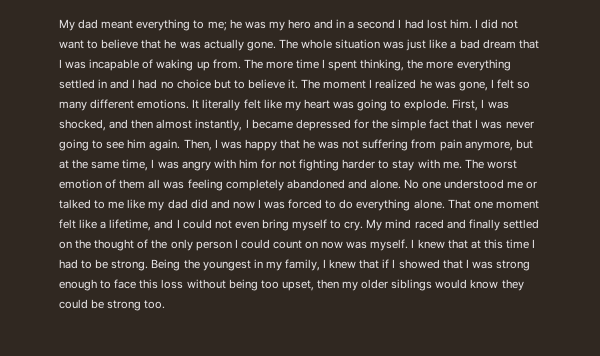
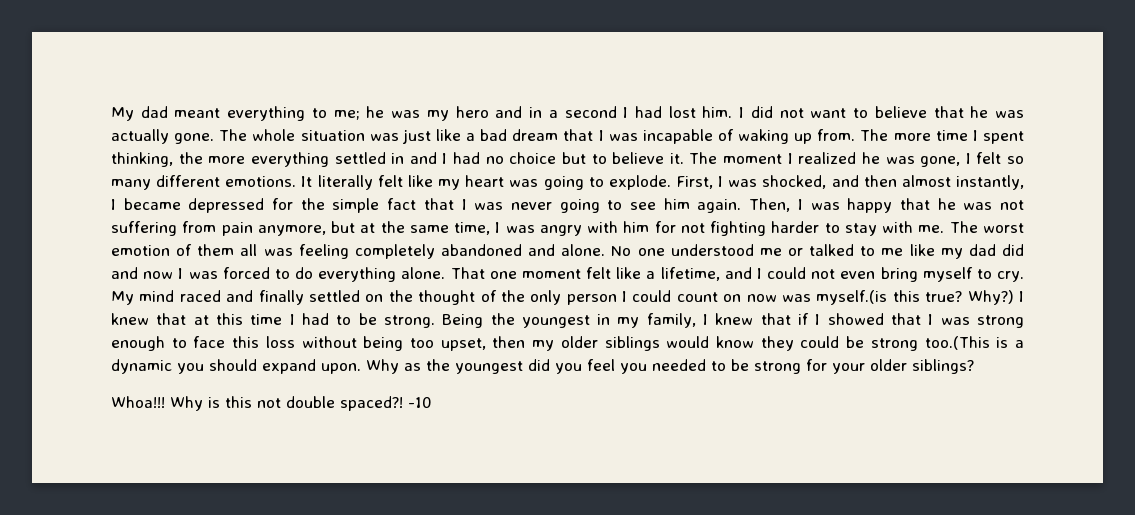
- My mind raced and finally settled on the thought of the only person I could count on now was myself.
+ My mind raced and finally settled on the thought of the only person I could count on now was myself.(is this true? Why?)
- Being the youngest in my family, I knew that if I showed that I was strong enough to face this loss without being too upset, then my older siblings would know they could be strong too.
+ Being the youngest in my family, I knew that if I showed that I was strong enough to face this loss without being too upset, then my older siblings would know they could be strong too.(This is a dynamic you should expand upon. Why as the youngest did you feel you needed to be strong for your older siblings?
+ Whoa!!! Why is this not double spaced?! -10

